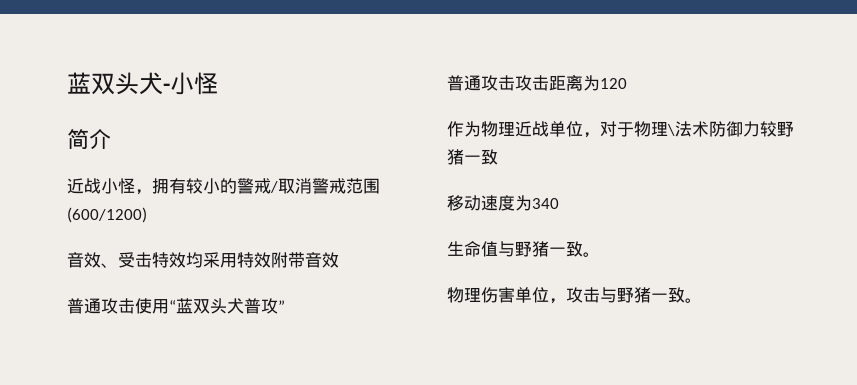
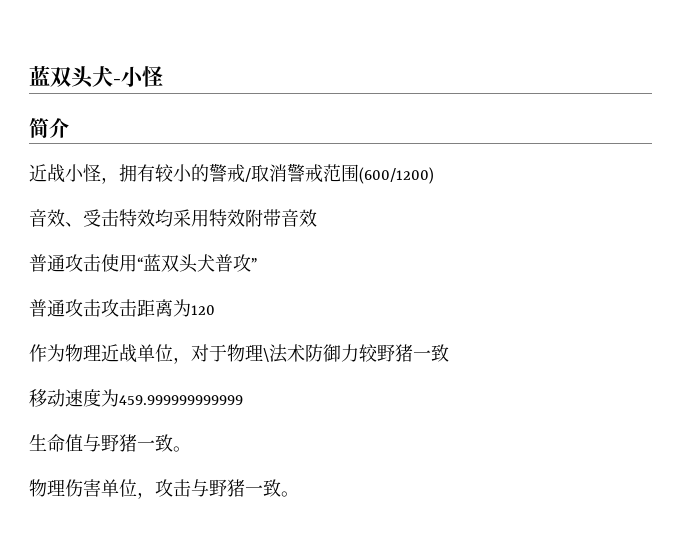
- 移动速度为340
+ 移动速度为459.999999999999

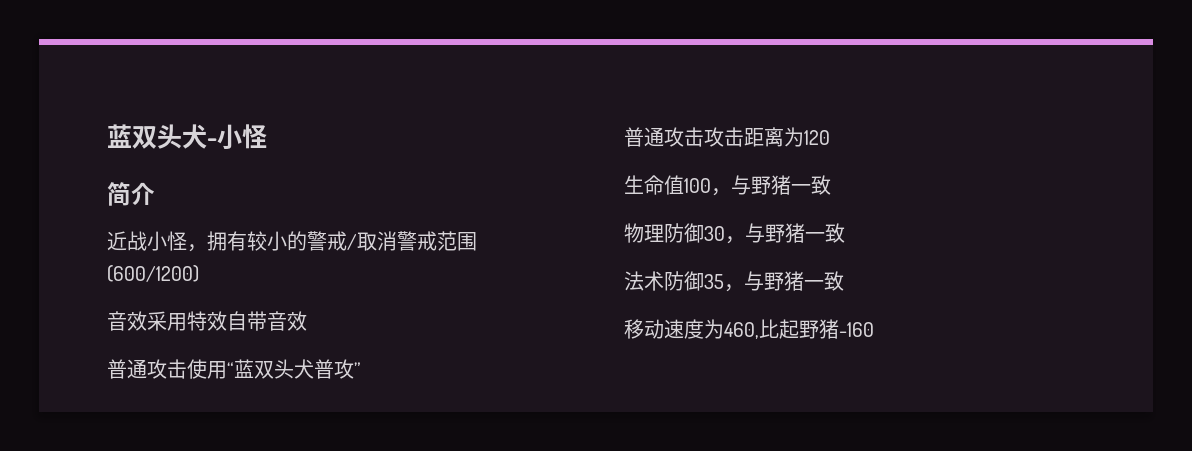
- 音效、受击特效均采用特效附带音效
+ 音效采用特效自带音效
- 作为物理近战单位，对于物理\法术防御力较野猪一致
+ 生命值100，与野猪一致
+ 物理防御30，与野猪一致
+ 法术防御35，与野猪一致
- 移动速度为459.999999999999
- 生命值与野猪一致。
- 物理伤害单位，攻击与野猪一致。
+ 移动速度为460,比起野猪-160

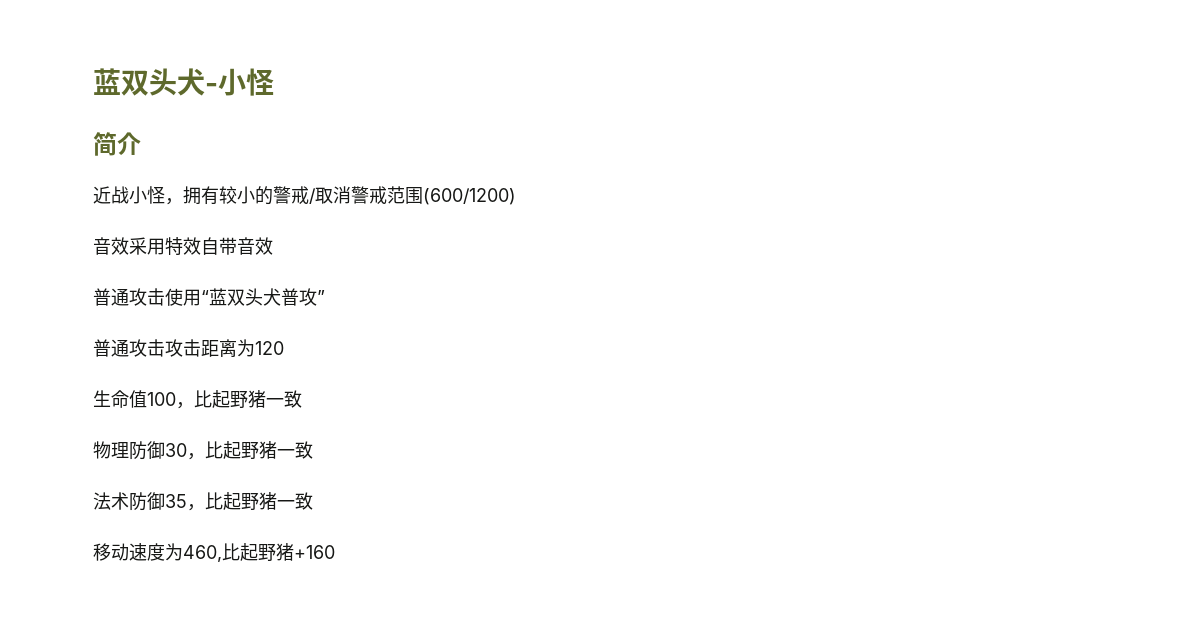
- 生命值100，与野猪一致
+ 生命值100，比起野猪一致
- 物理防御30，与野猪一致
+ 物理防御30，比起野猪一致
- 法术防御35，与野猪一致
+ 法术防御35，比起野猪一致
- 移动速度为460,比起野猪-160
+ 移动速度为460,比起野猪+160

